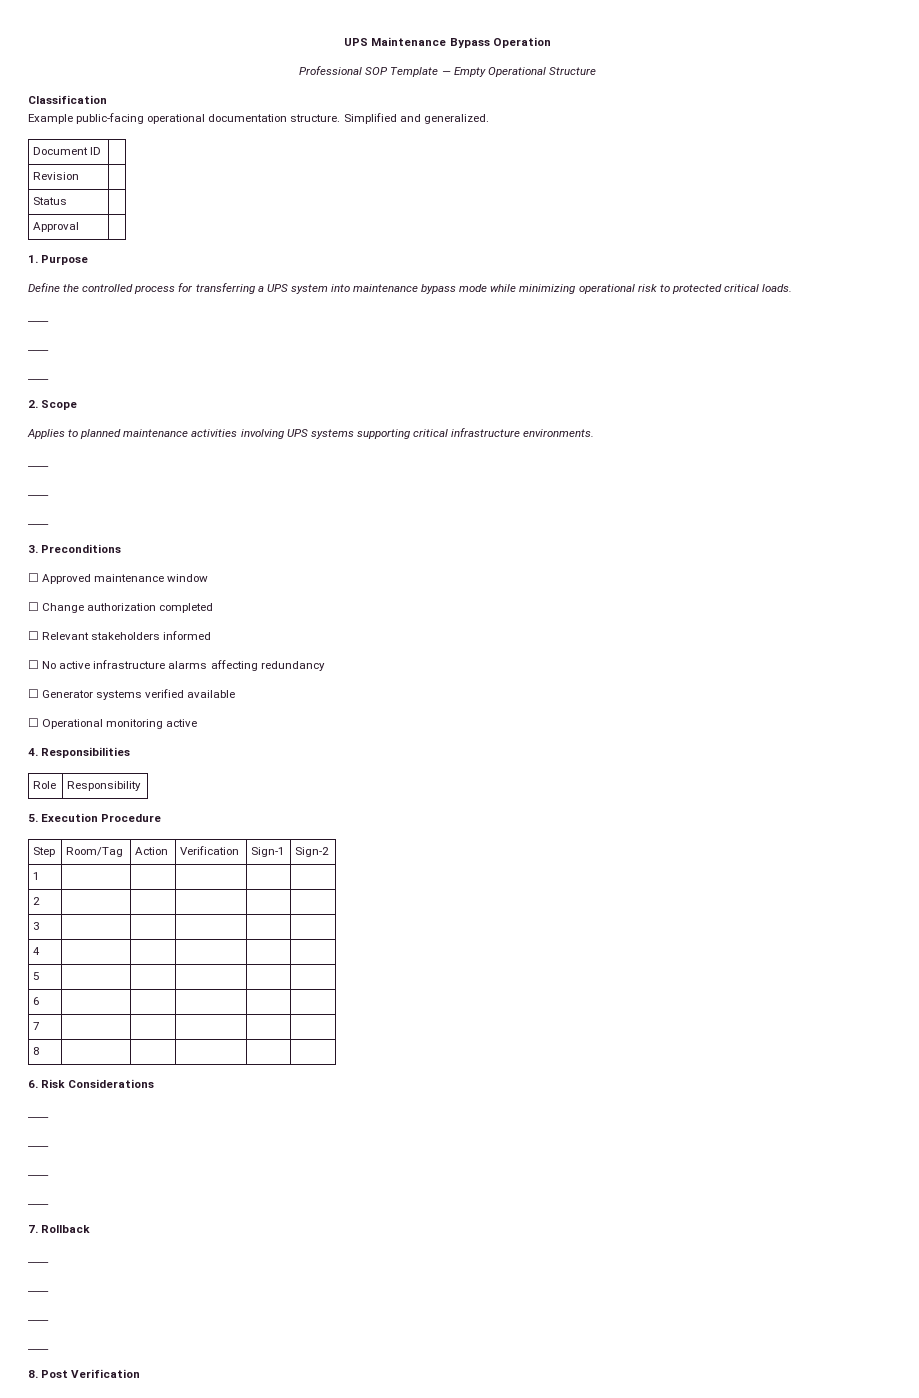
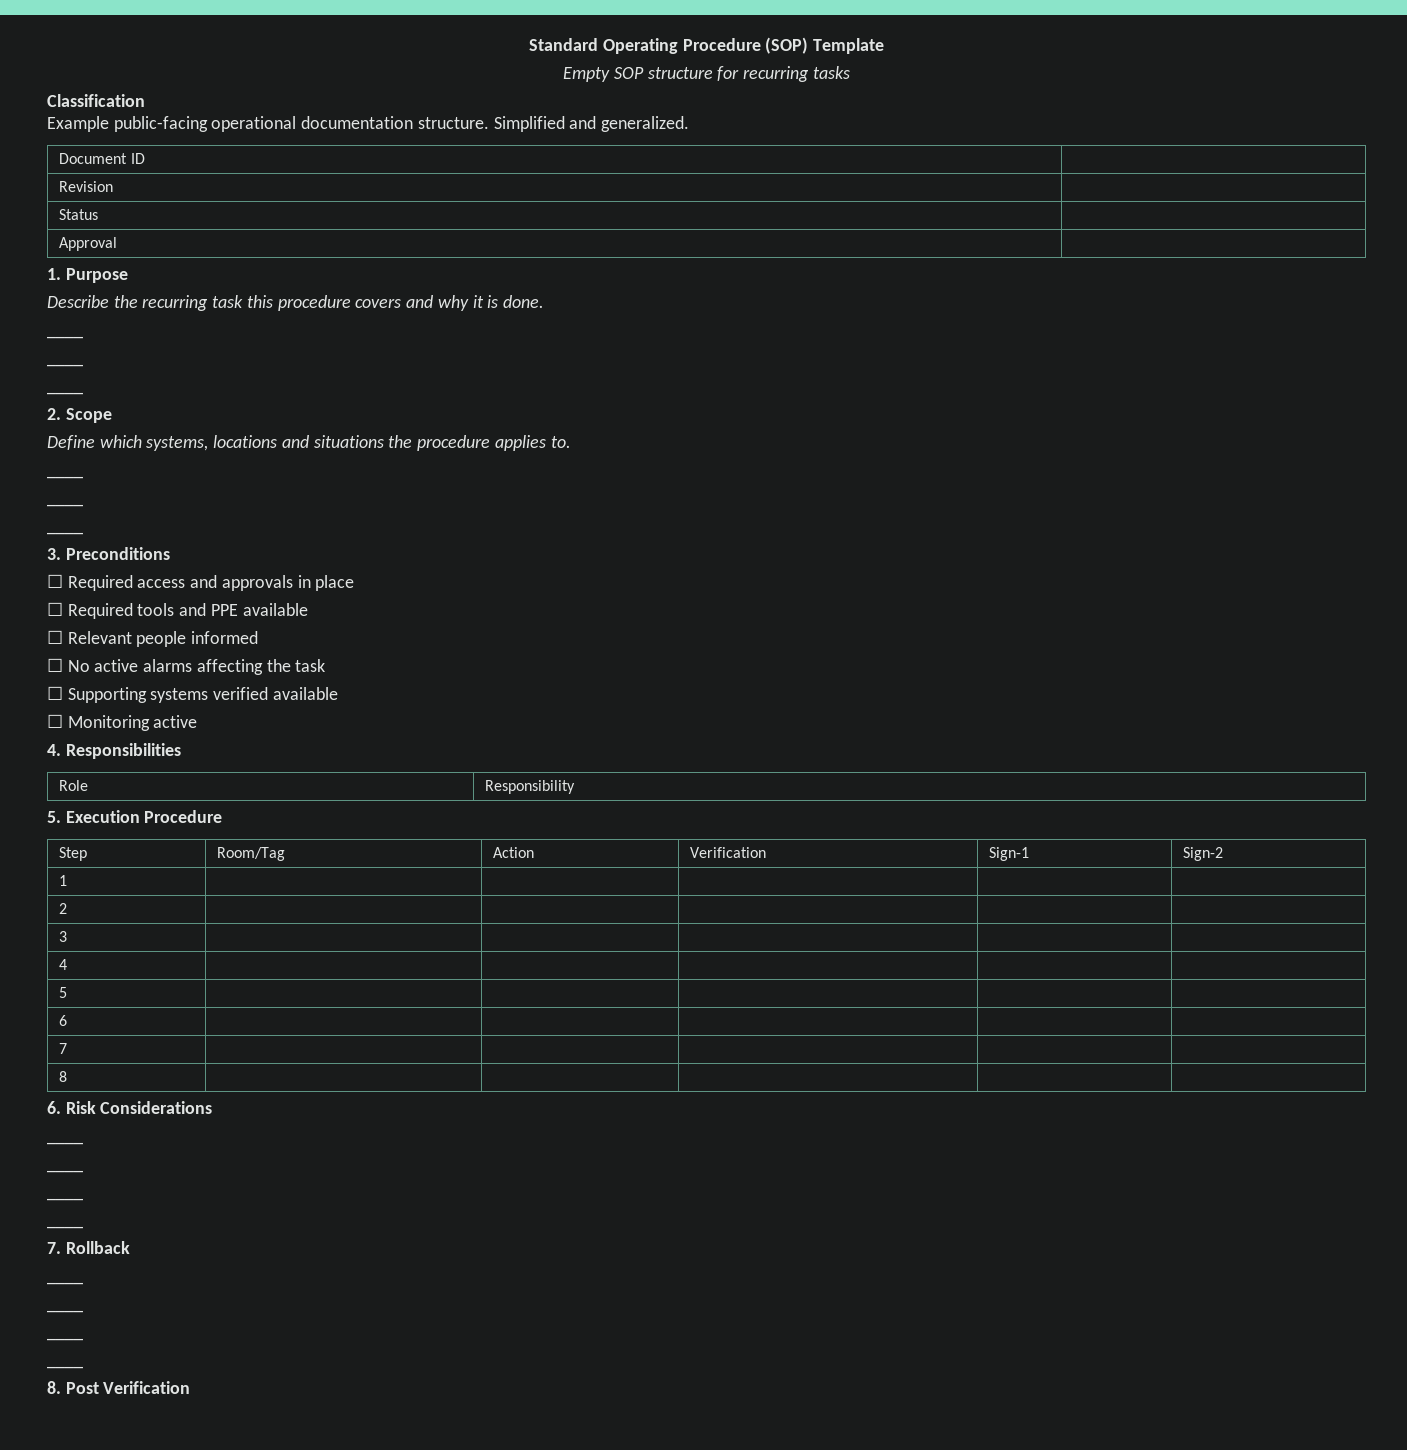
- UPS Maintenance Bypass Operation
- Professional SOP Template — Empty Operational Structure
+ Standard Operating Procedure (SOP) Template
+ Empty SOP structure for recurring tasks
- Define the controlled process for transferring a UPS system into maintenance bypass mode while minimizing operational risk to protected critical loads.
+ Describe the recurring task this procedure covers and why it is done.
- Applies to planned maintenance activities involving UPS systems supporting critical infrastructure environments.
+ Define which systems, locations and situations the procedure applies to.
- ☐ Approved maintenance window
- ☐ Change authorization completed
+ ☐ Required access and approvals in place
+ ☐ Required tools and PPE available
- ☐ Relevant stakeholders informed
+ ☐ Relevant people informed
- ☐ No active infrastructure alarms affecting redundancy
- ☐ Generator systems verified available
+ ☐ No active alarms affecting the task
+ ☐ Supporting systems verified available
- ☐ Operational monitoring active
+ ☐ Monitoring active

